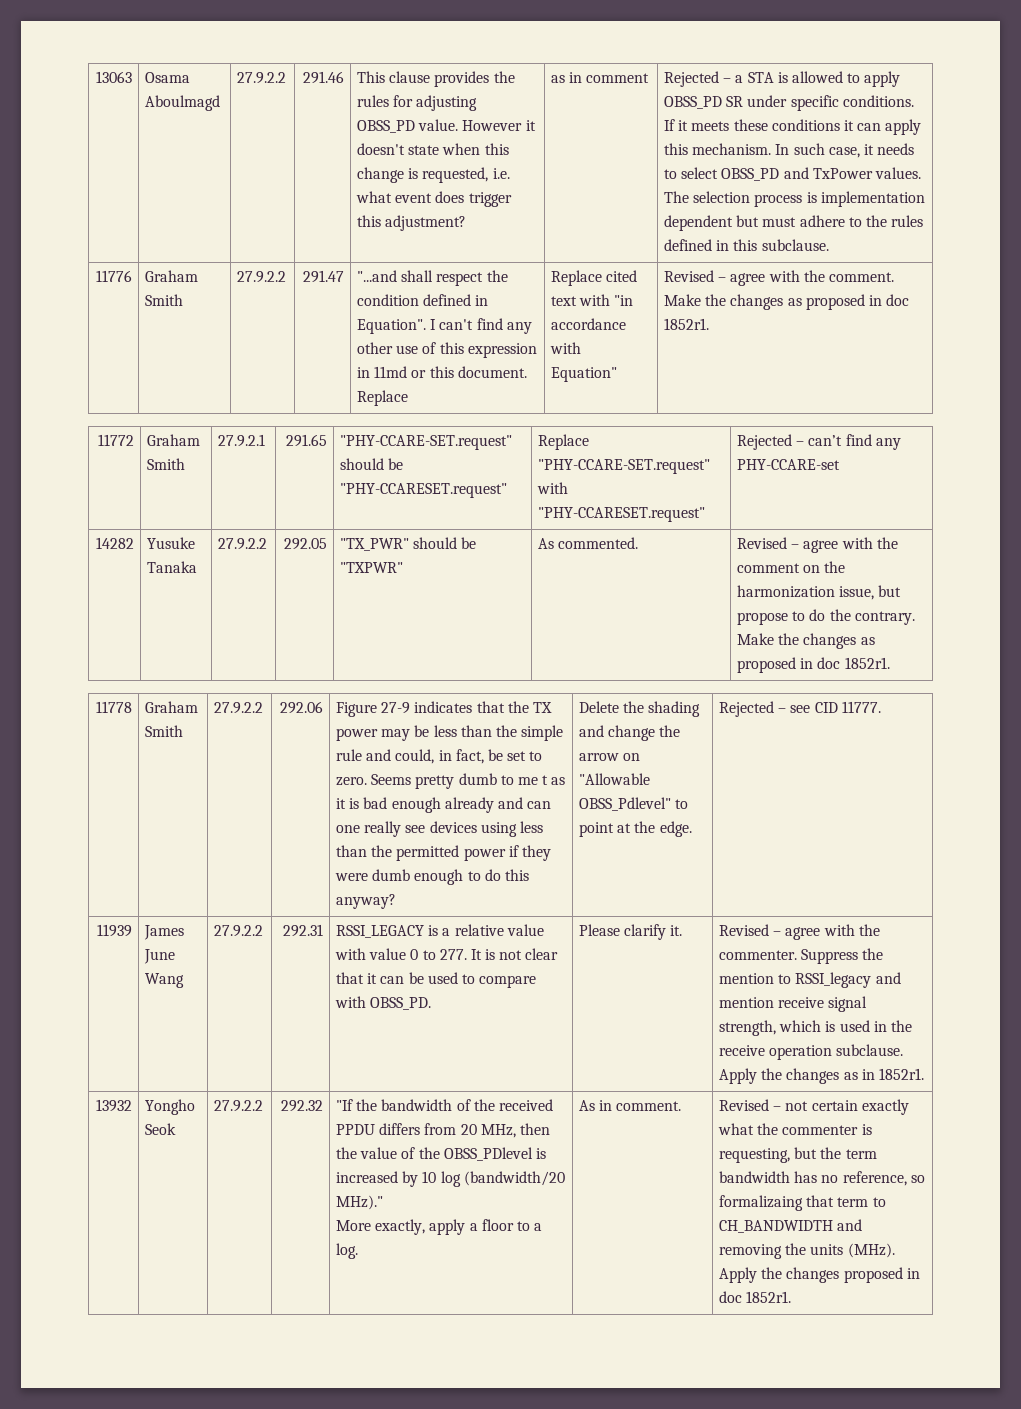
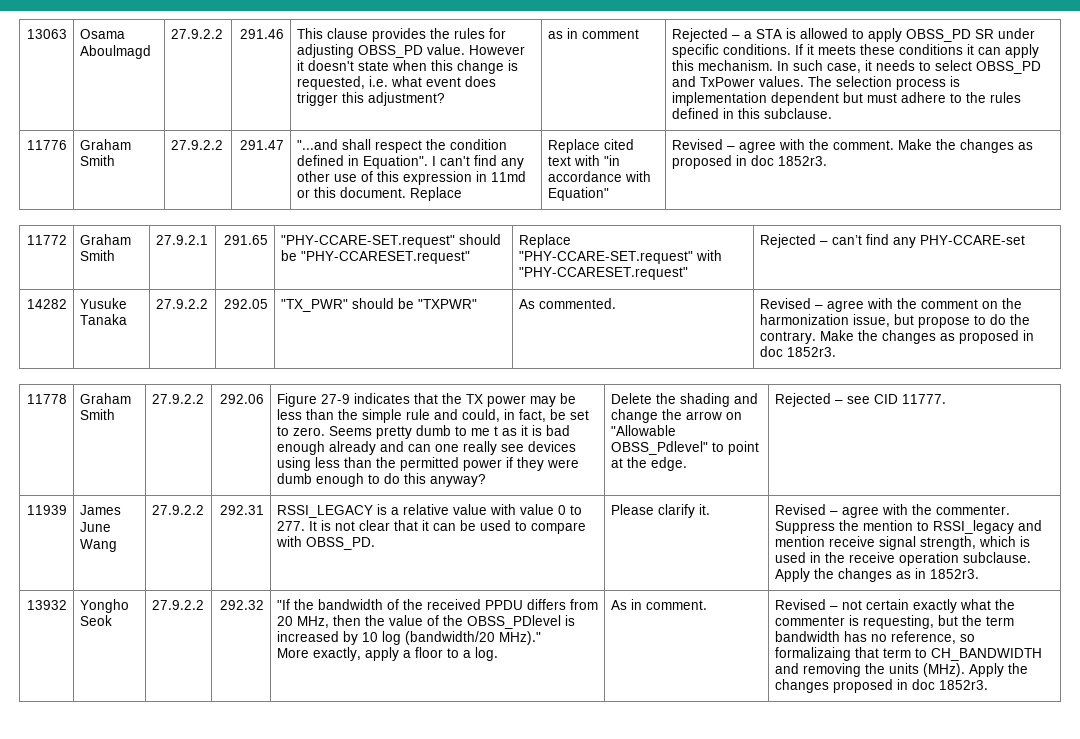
- Revised – agree with the comment. Make the changes as proposed in doc 1852r1.
+ Revised – agree with the comment. Make the changes as proposed in doc 1852r3.
- 14282 | Yusuke Tanaka | 27.9.2.2 | 292.05 | "TX_PWR" should be "TXPWR" | As commented. | Revised – agree with the comment on the harmonization issue, but propose to do the contrary. Make the changes as proposed in doc 1852r1.
+ 14282 | Yusuke Tanaka | 27.9.2.2 | 292.05 | "TX_PWR" should be "TXPWR" | As commented. | Revised – agree with the comment on the harmonization issue, but propose to do the contrary. Make the changes as proposed in doc 1852r3.
- Apply the changes as in 1852r1.
+ Apply the changes as in 1852r3.
- Apply the changes proposed in doc 1852r1.
+ Apply the changes proposed in doc 1852r3.

